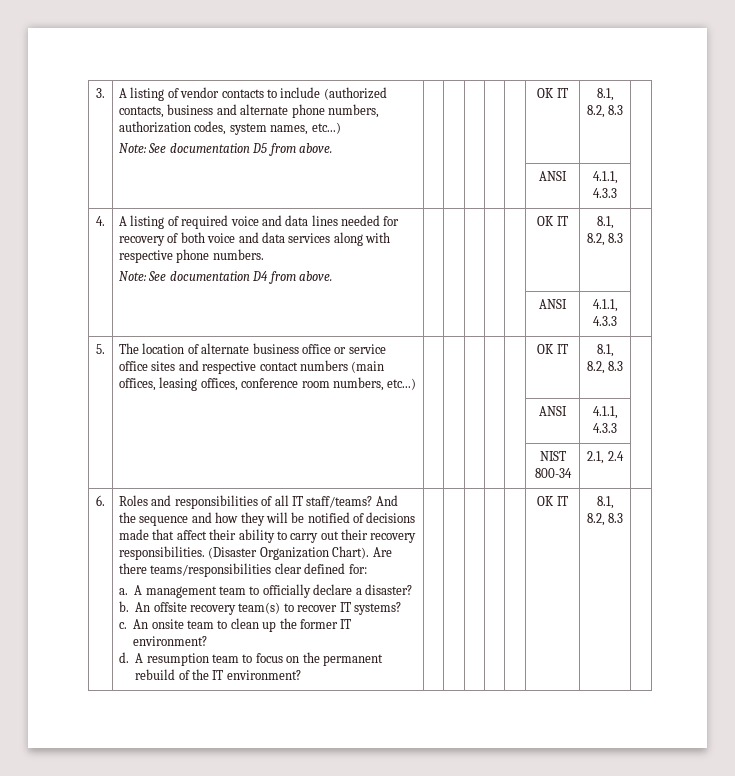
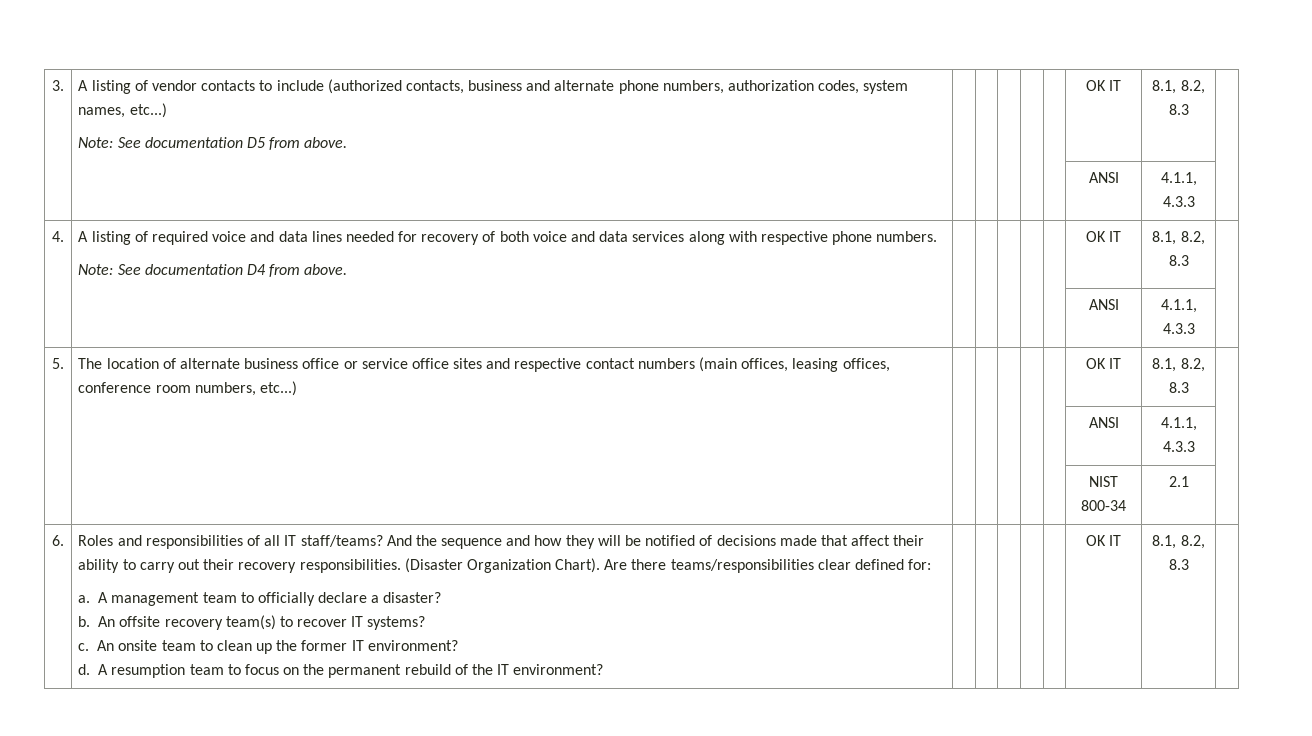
- | | | | | | | NIST 800-34 | 2.1, 2.4 |
+ | | | | | | | NIST 800-34 | 2.1 |

